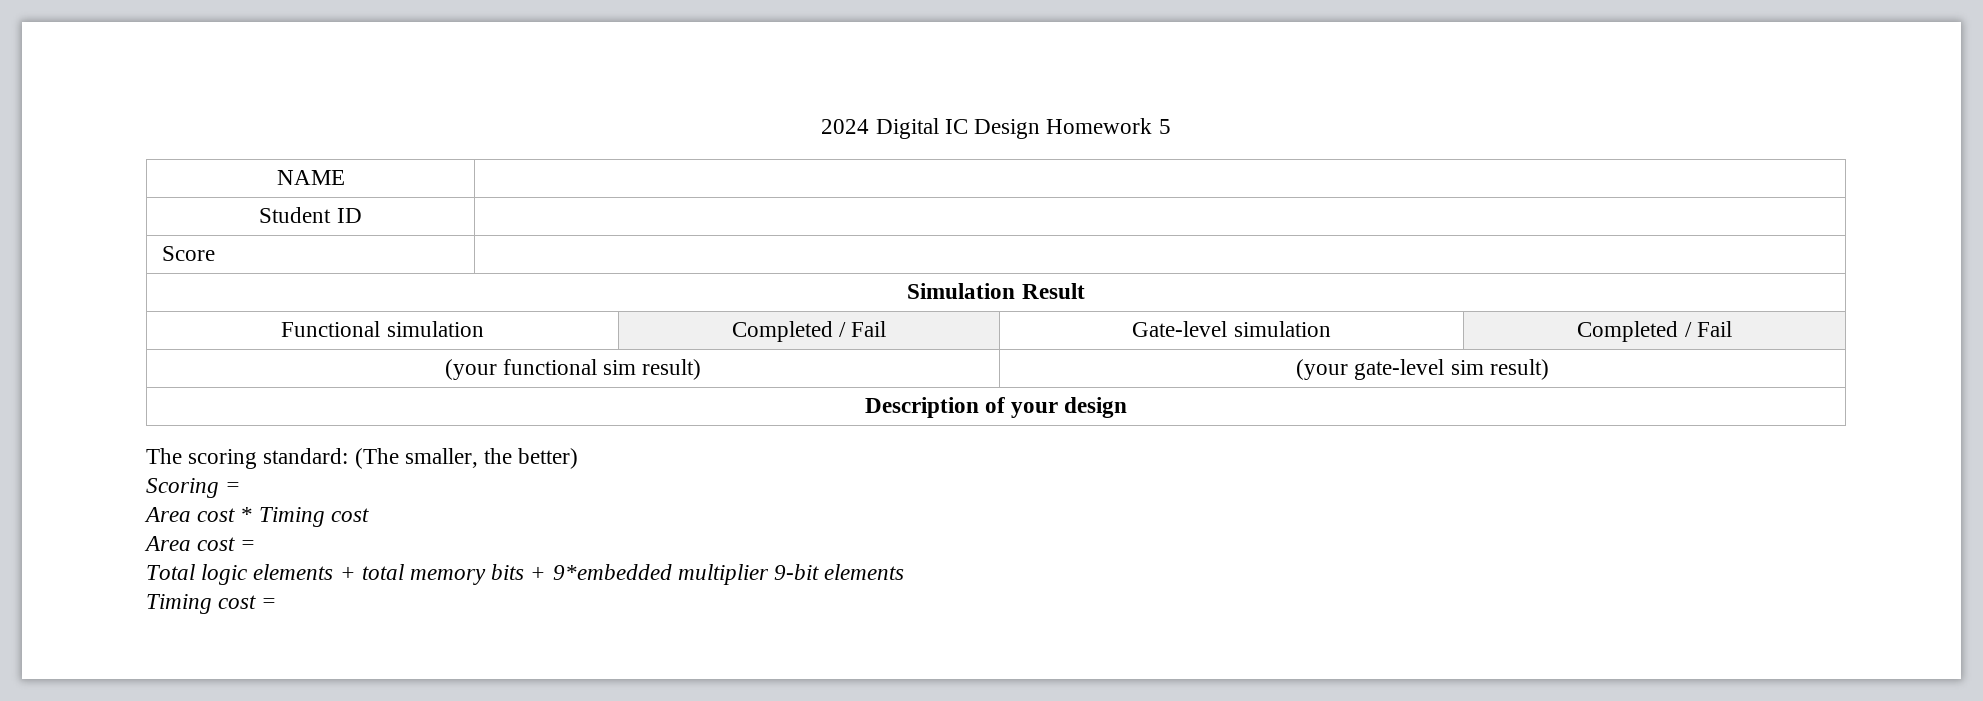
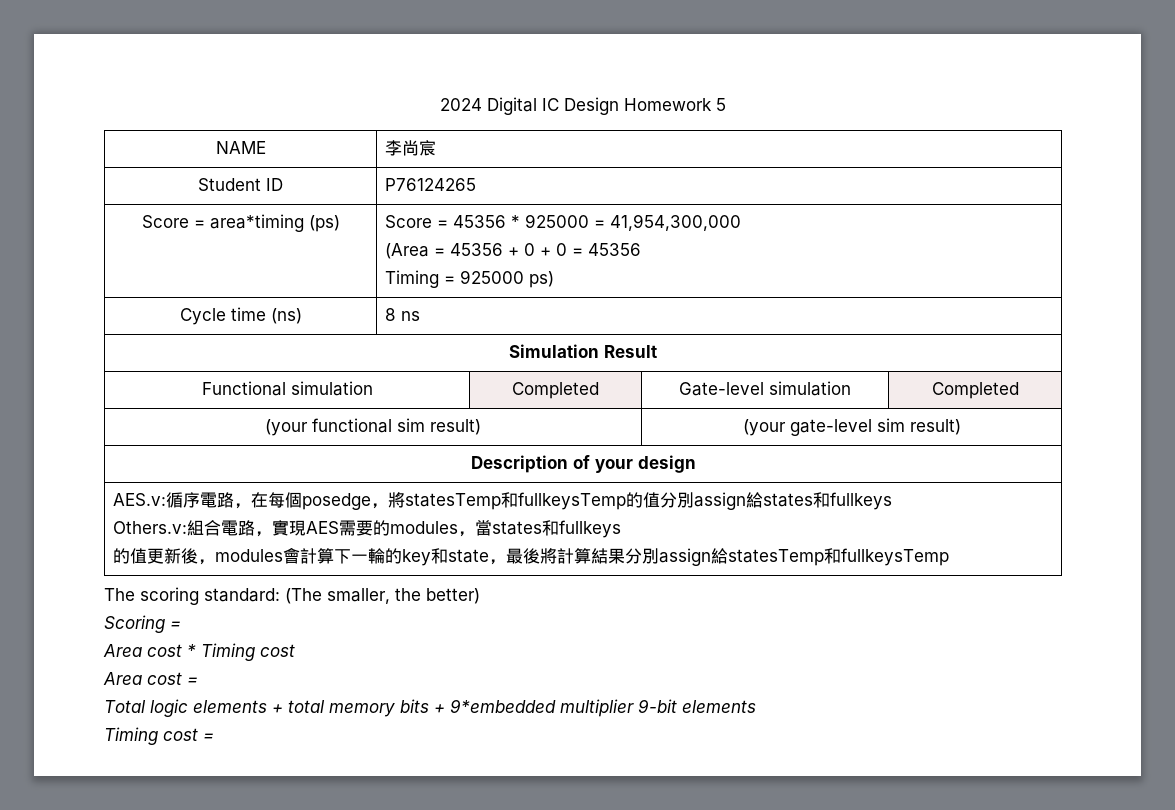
- NAME |
+ NAME | 李尚宸
- Student ID |
- Score |
+ Student ID | P76124265
+ Score = area*timing (ps) | Score = 45356 * 925000 = 41,954,300,000
+ (Area = 45356 + 0 + 0 = 45356
+ Timing = 925000 ps)
+ Cycle time (ns) | 8 ns
- Functional simulation | Completed / Fail | Gate-level simulation | Completed / Fail
+ Functional simulation | Completed | Gate-level simulation | Completed
+ AES.v:循序電路，在每個posedge，將statesTemp和fullkeysTemp的值分別assign給states和fullkeys
+ Others.v:組合電路，實現AES需要的modules，當states和fullkeys
+ 的值更新後，modules會計算下一輪的key和state，最後將計算結果分別assign給statesTemp和fullkeysTemp

